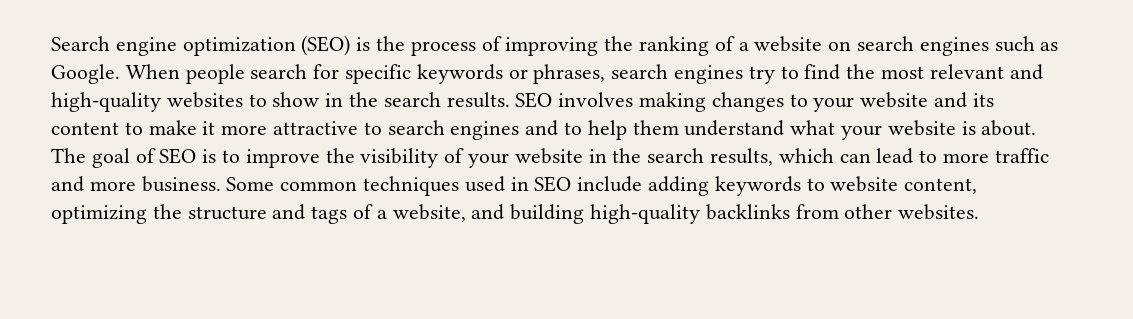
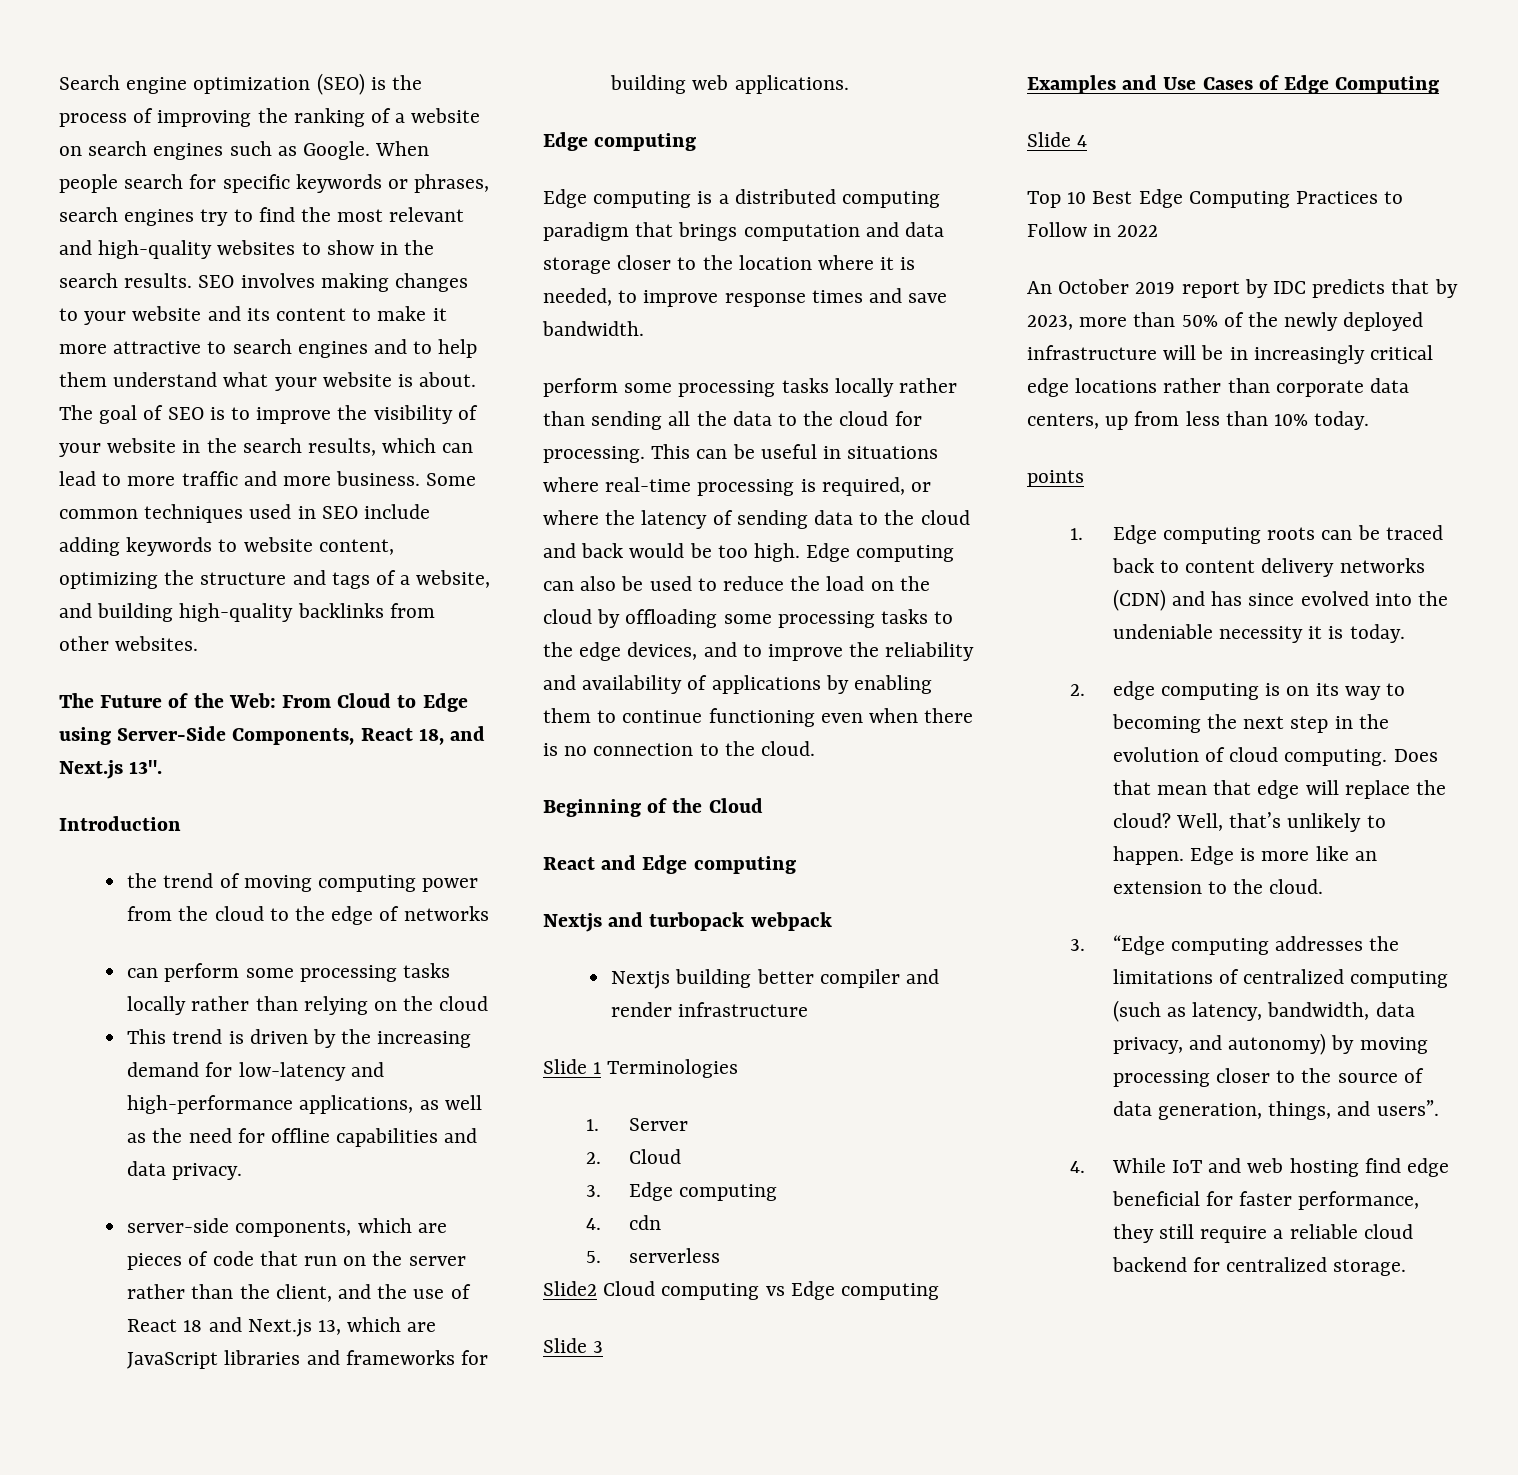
+ The Future of the Web: From Cloud to Edge using Server-Side Components, React 18, and Next.js 13".
+ Introduction
+ the trend of moving computing power from the cloud to the edge of networks
+ can perform some processing tasks locally rather than relying on the cloud
+ This trend is driven by the increasing demand for low-latency and high-performance applications, as well as the need for offline capabilities and data privacy.
+ server-side components, which are pieces of code that run on the server rather than the client, and the use of React 18 and Next.js 13, which are JavaScript libraries and frameworks for building web applications.
+ Edge computing
+ Edge computing is a distributed computing paradigm that brings computation and data storage closer to the location where it is needed, to improve response times and save bandwidth.
+ perform some processing tasks locally rather than sending all the data to the cloud for processing. This can be useful in situations where real-time processing is required, or where the latency of sending data to the cloud and back would be too high. Edge computing can also be used to reduce the load on the cloud by offloading some processing tasks to the edge devices, and to improve the reliability and availability of applications by enabling them to continue functioning even when there is no connection to the cloud.
+ Beginning of the Cloud
+ React and Edge computing
+ Nextjs and turbopack webpack
+ Nextjs building better compiler and render infrastructure
+ Slide 1 Terminologies
+ 1. Server
+ 2. Cloud
+ 3. Edge computing
+ 4. cdn
+ 5. serverless
+ Slide2 Cloud computing vs Edge computing
+ Slide 3
+ Examples and Use Cases of Edge Computing
+ Slide 4
+ Top 10 Best Edge Computing Practices to Follow in 2022
+ An October 2019 report by IDC predicts that by 2023, more than 50% of the newly deployed infrastructure will be in increasingly critical edge locations rather than corporate data centers, up from less than 10% today.
+ points
+ 1. Edge computing roots can be traced back to content delivery networks (CDN) and has since evolved into the undeniable necessity it is today.
+ 2. edge computing is on its way to becoming the next step in the evolution of cloud computing. Does that mean that edge will replace the cloud? Well, that’s unlikely to happen. Edge is more like an extension to the cloud.
+ 3. “Edge computing addresses the limitations of centralized computing (such as latency, bandwidth, data privacy, and autonomy) by moving processing closer to the source of data generation, things, and users”.
+ 4. While IoT and web hosting find edge beneficial for faster performance, they still require a reliable cloud backend for centralized storage.

